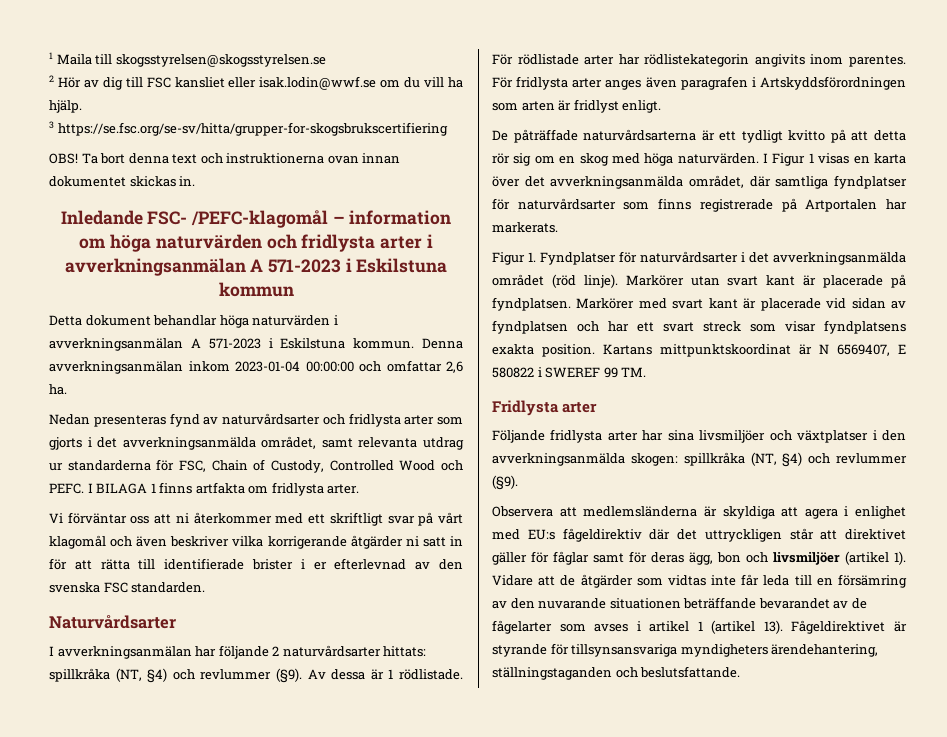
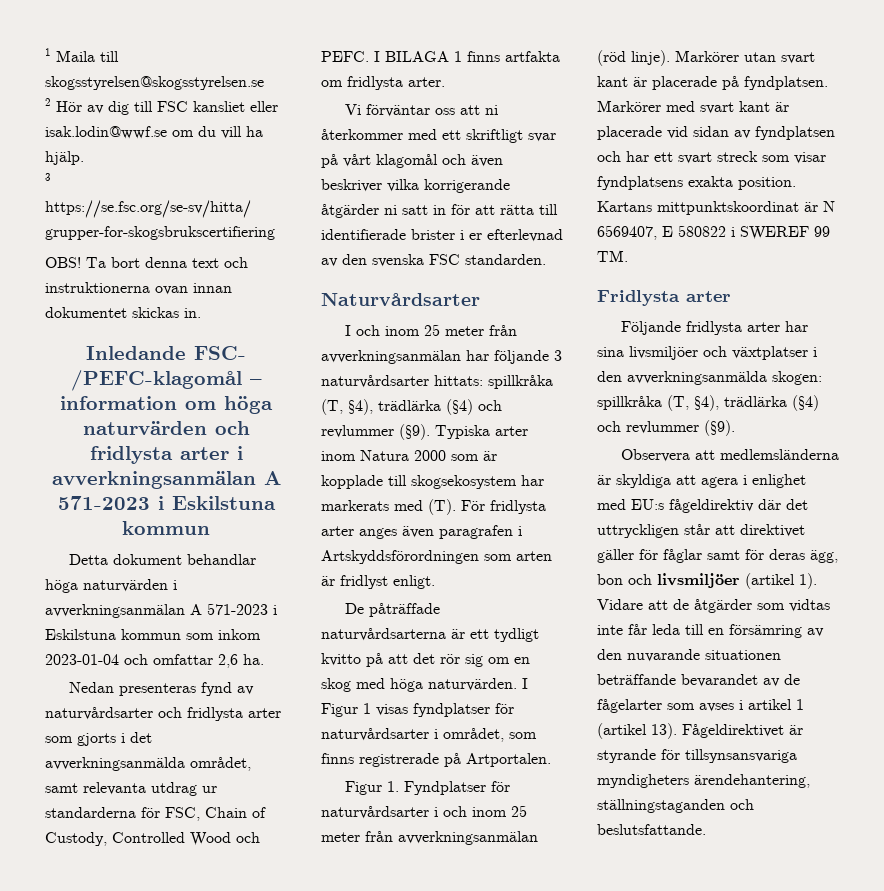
- Detta dokument behandlar höga naturvärden i avverkningsanmälan A 571-2023 i Eskilstuna kommun. Denna avverkningsanmälan inkom 2023-01-04 00:00:00 och omfattar 2,6 ha.
+ Detta dokument behandlar höga naturvärden i avverkningsanmälan A 571-2023 i Eskilstuna kommun som inkom 2023-01-04 och omfattar 2,6 ha.
- I avverkningsanmälan har följande 2 naturvårdsarter hittats: spillkråka (NT, §4) och revlummer (§9). Av dessa är 1 rödlistade. För rödlistade arter har rödlistekategorin angivits inom parentes. För fridlysta arter anges även paragrafen i Artskyddsförordningen som arten är fridlyst enligt.
+ I och inom 25 meter från avverkningsanmälan har följande 3 naturvårdsarter hittats: spillkråka (T, §4), trädlärka (§4) och revlummer (§9). Typiska arter inom Natura 2000 som är kopplade till skogsekosystem har markerats med (T). För fridlysta arter anges även paragrafen i Artskyddsförordningen som arten är fridlyst enligt.
- De påträffade naturvårdsarterna är ett tydligt kvitto på att detta rör sig om en skog med höga naturvärden.
+ De påträffade naturvårdsarterna är ett tydligt kvitto på att det rör sig om en skog med höga naturvärden.
- I Figur 1 visas en karta över det avverkningsanmälda området, där samtliga fyndplatser för naturvårdsarter som finns registrerade på Artportalen har markerats.
+ I Figur 1 visas fyndplatser för naturvårdsarter i området, som finns registrerade på Artportalen.
- Figur 1. Fyndplatser för naturvårdsarter i det avverkningsanmälda området (röd linje).
+ Figur 1. Fyndplatser för naturvårdsarter i och inom 25 meter från avverkningsanmälan (röd linje).
- Följande fridlysta arter har sina livsmiljöer och växtplatser i den avverkningsanmälda skogen: spillkråka (NT, §4) och revlummer (§9).
+ Följande fridlysta arter har sina livsmiljöer och växtplatser i den avverkningsanmälda skogen: spillkråka (T, §4), trädlärka (§4) och revlummer (§9).

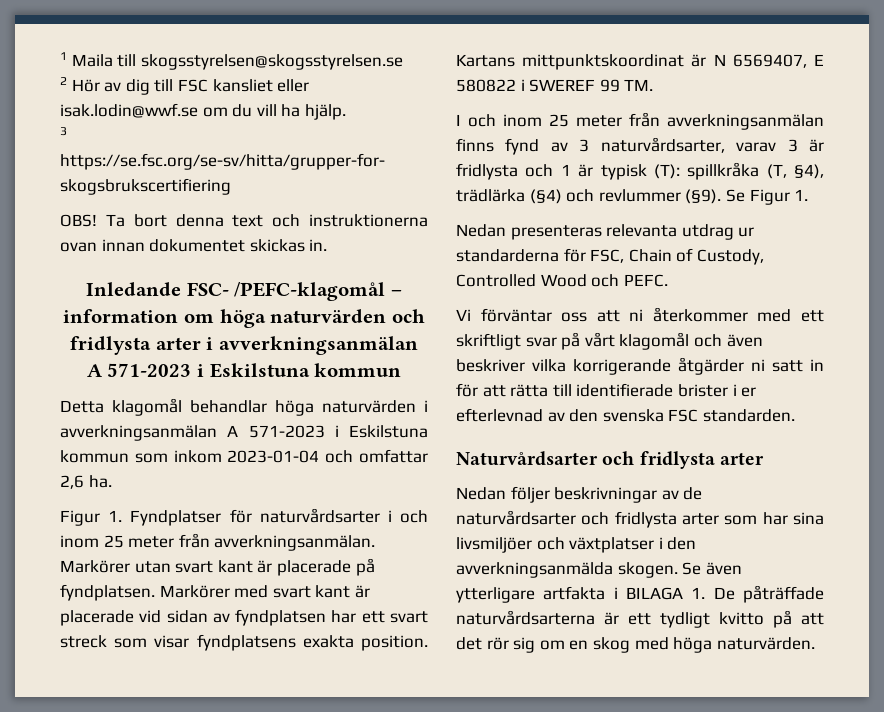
- Detta dokument behandlar höga naturvärden i avverkningsanmälan A 571-2023 i Eskilstuna kommun som inkom 2023-01-04 och omfattar 2,6 ha.
+ Detta klagomål behandlar höga naturvärden i avverkningsanmälan A 571-2023 i Eskilstuna kommun som inkom 2023-01-04 och omfattar 2,6 ha.
- Nedan presenteras fynd av naturvårdsarter och fridlysta arter som gjorts i det avverkningsanmälda området, samt relevanta utdrag ur standarderna för FSC, Chain of Custody, Controlled Wood och PEFC. I BILAGA 1 finns artfakta om fridlysta arter.
+ Figur 1. Fyndplatser för naturvårdsarter i och inom 25 meter från avverkningsanmälan. Markörer utan svart kant är placerade på fyndplatsen. Markörer med svart kant är placerade vid sidan av fyndplatsen har ett svart streck som visar fyndplatsens exakta position. Kartans mittpunktskoordinat är N 6569407, E 580822 i SWEREF 99 TM.
+ I och inom 25 meter från avverkningsanmälan finns fynd av 3 naturvårdsarter, varav 3 är fridlysta och 1 är typisk (T): spillkråka (T, §4), trädlärka (§4) och revlummer (§9). Se Figur 1.
+ Nedan presenteras relevanta utdrag ur standarderna för FSC, Chain of Custody, Controlled Wood och PEFC.
- Naturvårdsarter
- I och inom 25 meter från avverkningsanmälan har följande 3 naturvårdsarter hittats: spillkråka (T, §4), trädlärka (§4) och revlummer (§9). Typiska arter inom Natura 2000 som är kopplade till skogsekosystem har markerats med (T). För fridlysta arter anges även paragrafen i Artskyddsförordningen som arten är fridlyst enligt.
- De påträffade naturvårdsarterna är ett tydligt kvitto på att det rör sig om en skog med höga naturvärden. I Figur 1 visas fyndplatser för naturvårdsarter i området, som finns registrerade på Artportalen.
- Figur 1. Fyndplatser för naturvårdsarter i och inom 25 meter från avverkningsanmälan (röd linje). Markörer utan svart kant är placerade på fyndplatsen. Markörer med svart kant är placerade vid sidan av fyndplatsen och har ett svart streck som visar fyndplatsens exakta position. Kartans mittpunktskoordinat är N 6569407, E 580822 i SWEREF 99 TM.
- Fridlysta arter
- Följande fridlysta arter har sina livsmiljöer och växtplatser i den avverkningsanmälda skogen: spillkråka (T, §4), trädlärka (§4) och revlummer (§9).
- Observera att medlemsländerna är skyldiga att agera i enlighet med EU:s fågeldirektiv där det uttryckligen står att direktivet gäller för fåglar samt för deras ägg, bon och livsmiljöer (artikel 1). Vidare att de åtgärder som vidtas inte får leda till en försämring av den nuvarande situationen beträffande bevarandet av de fågelarter som avses i artikel 1 (artikel 13). Fågeldirektivet är styrande för tillsynsansvariga myndigheters ärendehantering, ställningstaganden och beslutsfattande.
+ Naturvårdsarter och fridlysta arter
+ Nedan följer beskrivningar av de naturvårdsarter och fridlysta arter som har sina livsmiljöer och växtplatser i den avverkningsanmälda skogen. Se även ytterligare artfakta i BILAGA 1. De påträffade naturvårdsarterna är ett tydligt kvitto på att det rör sig om en skog med höga naturvärden.

